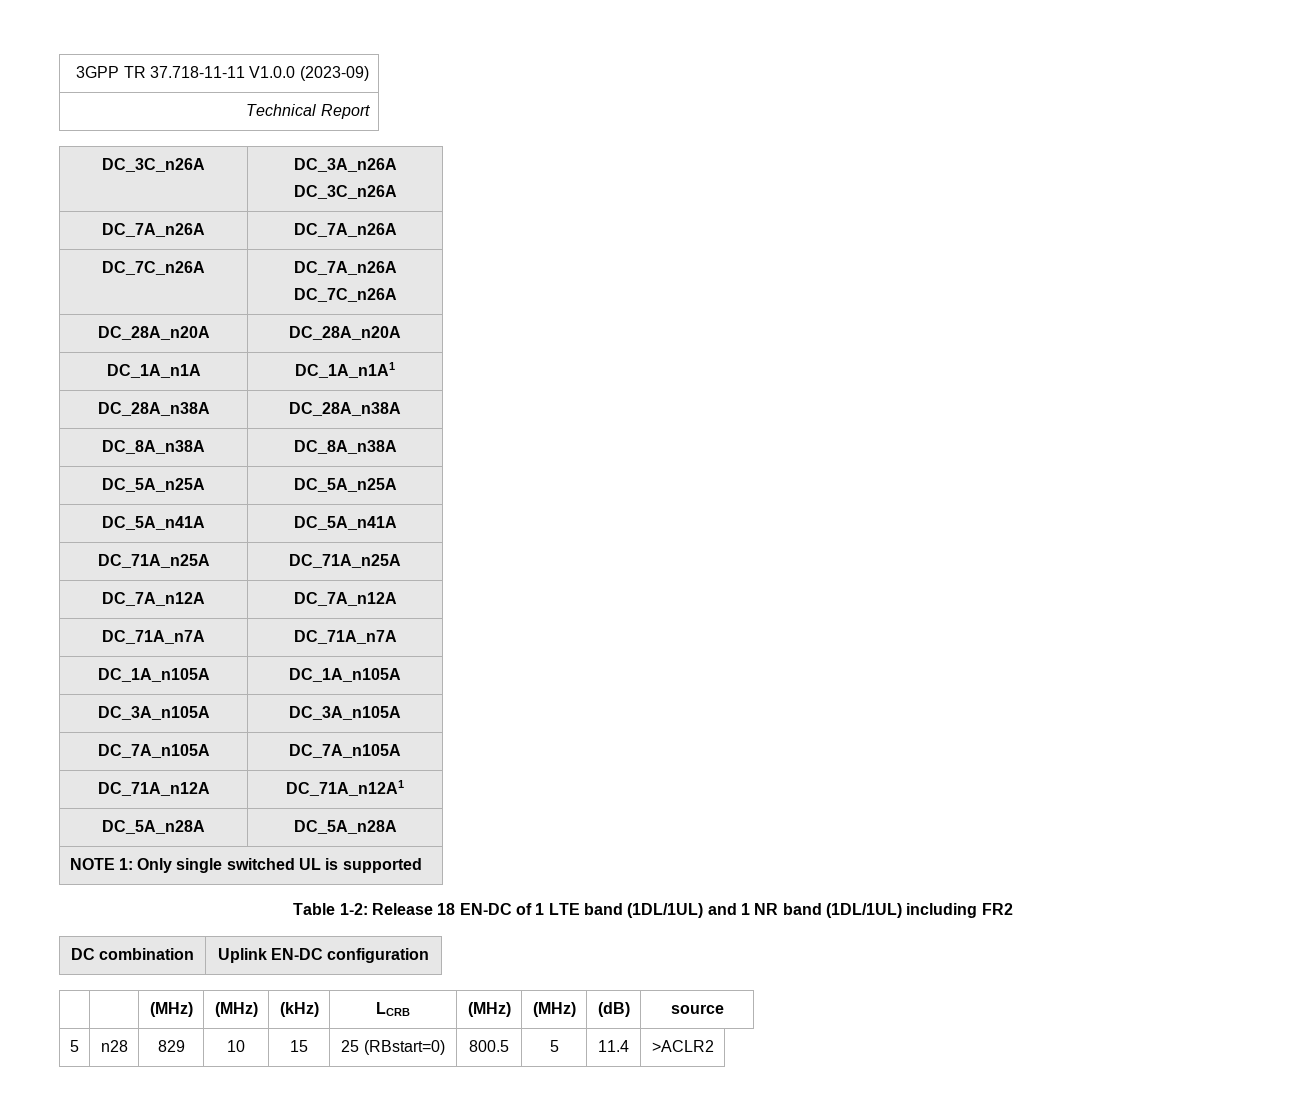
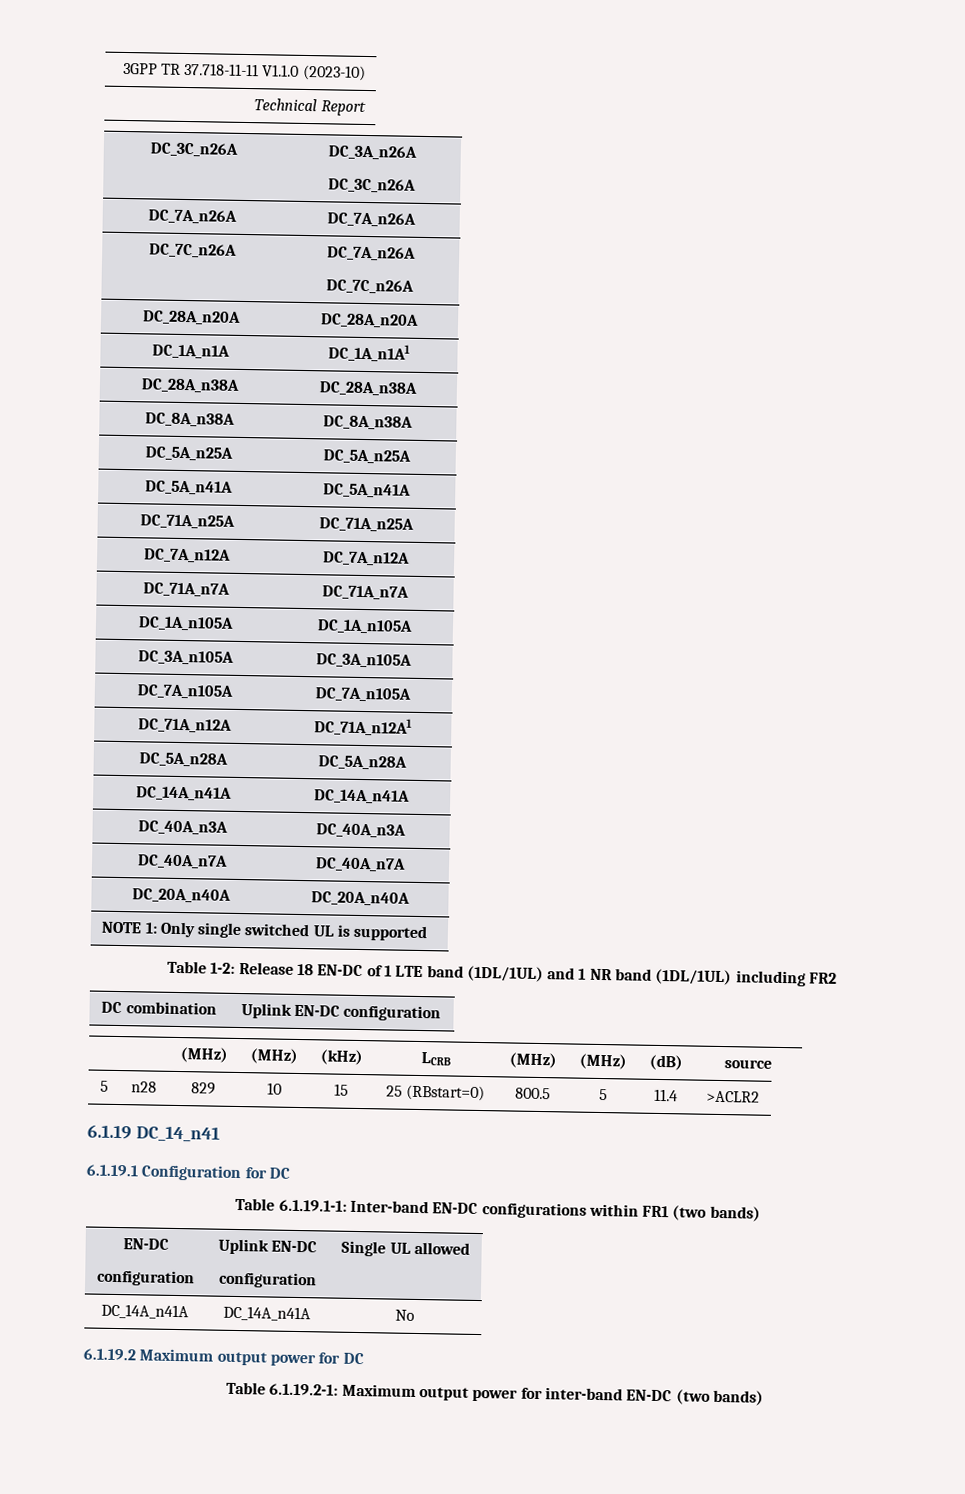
- 3GPP TR 37.718-11-11 V1.0.0 (2023-09)
+ 3GPP TR 37.718-11-11 V1.1.0 (2023-10)
  DC_5A_n28A | DC_5A_n28A
+ DC_14A_n41A | DC_14A_n41A
+ DC_40A_n3A | DC_40A_n3A
+ DC_40A_n7A | DC_40A_n7A
+ DC_20A_n40A | DC_20A_n40A
+ 6.1.19 DC_14_n41
+ 6.1.19.1 Configuration for DC
+ Table 6.1.19.1-1: Inter-band EN-DC configurations within FR1 (two bands)
+ EN-DC
+ configuration | Uplink EN-DC
+ configuration | Single UL allowed
+ DC_14A_n41A | DC_14A_n41A | No
+ 6.1.19.2 Maximum output power for DC
+ Table 6.1.19.2-1: Maximum output power for inter-band EN-DC (two bands)

